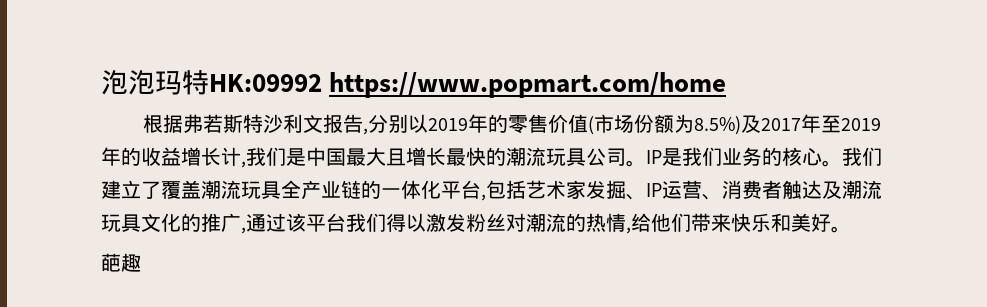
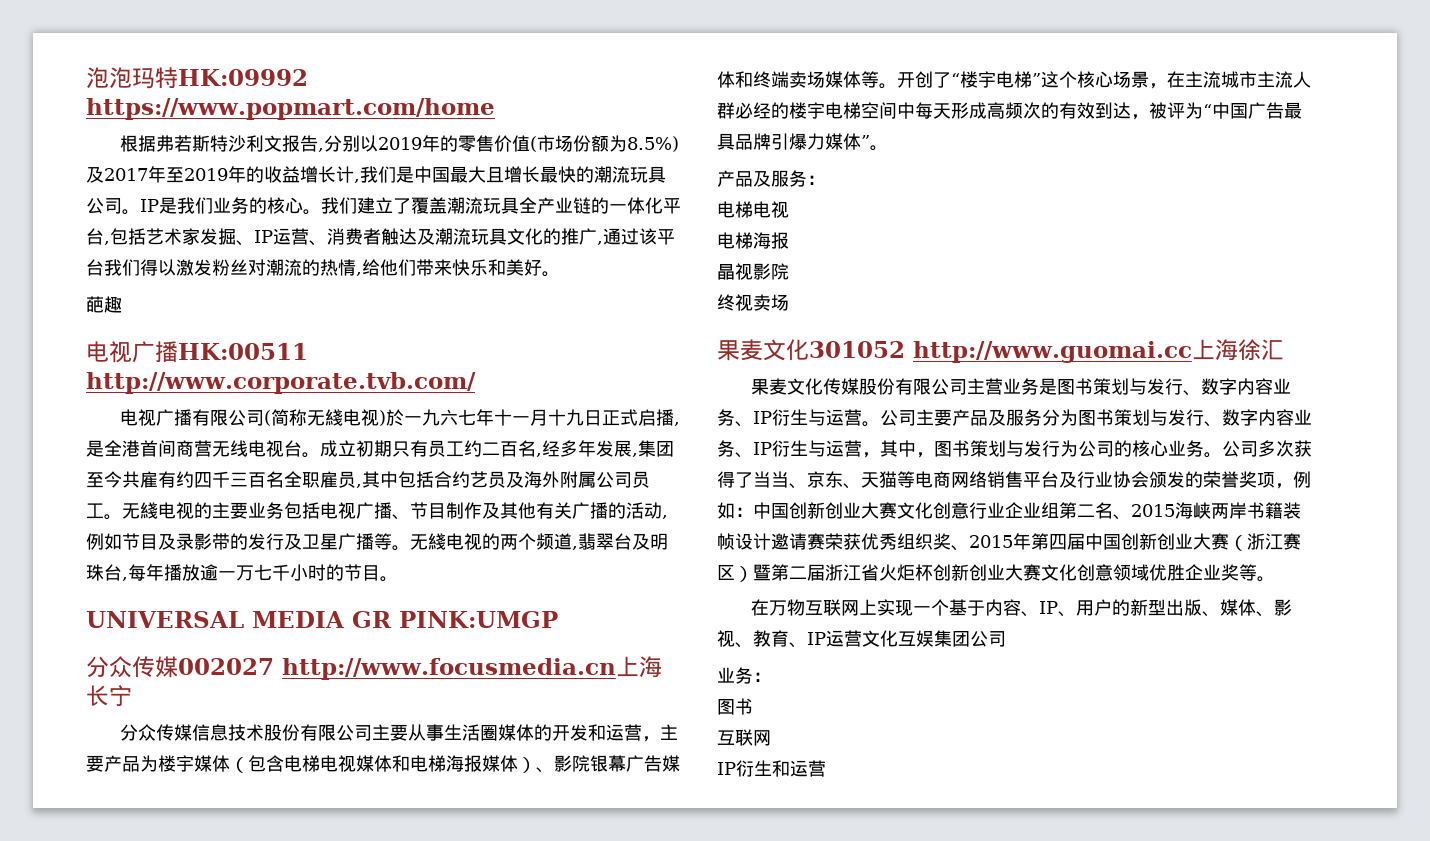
+ 电视广播HK:00511 http://www.corporate.tvb.com/
+ 电视广播有限公司(简称无綫电视)於一九六七年十一月十九日正式启播,是全港首间商营无线电视台。成立初期只有员工约二百名,经多年发展,集团至今共雇有约四千三百名全职雇员,其中包括合约艺员及海外附属公司员工。无綫电视的主要业务包括电视广播、节目制作及其他有关广播的活动,例如节目及录影带的发行及卫星广播等。无綫电视的两个频道,翡翠台及明珠台,每年播放逾一万七千小时的节目。
+ UNIVERSAL MEDIA GR PINK:UMGP
+ 分众传媒002027 http://www.focusmedia.cn上海长宁
+ 分众传媒信息技术股份有限公司主要从事生活圈媒体的开发和运营，主要产品为楼宇媒体（包含电梯电视媒体和电梯海报媒体）、影院银幕广告媒体和终端卖场媒体等。开创了“楼宇电梯”这个核心场景，在主流城市主流人群必经的楼宇电梯空间中每天形成高频次的有效到达，被评为“中国广告最具品牌引爆力媒体”。
+ 产品及服务：
+ 电梯电视
+ 电梯海报
+ 晶视影院
+ 终视卖场
+ 果麦文化301052 http://www.guomai.cc上海徐汇
+ 果麦文化传媒股份有限公司主营业务是图书策划与发行、数字内容业务、IP衍生与运营。公司主要产品及服务分为图书策划与发行、数字内容业务、IP衍生与运营，其中，图书策划与发行为公司的核心业务。公司多次获得了当当、京东、天猫等电商网络销售平台及行业协会颁发的荣誉奖项，例如：中国创新创业大赛文化创意行业企业组第二名、2015海峡两岸书籍装帧设计邀请赛荣获优秀组织奖、2015年第四届中国创新创业大赛（浙江赛区）暨第二届浙江省火炬杯创新创业大赛文化创意领域优胜企业奖等。
+ 在万物互联网上实现一个基于内容、IP、用户的新型出版、媒体、影视、教育、IP运营文化互娱集团公司
+ 业务：
+ 图书
+ 互联网
+ IP衍生和运营

